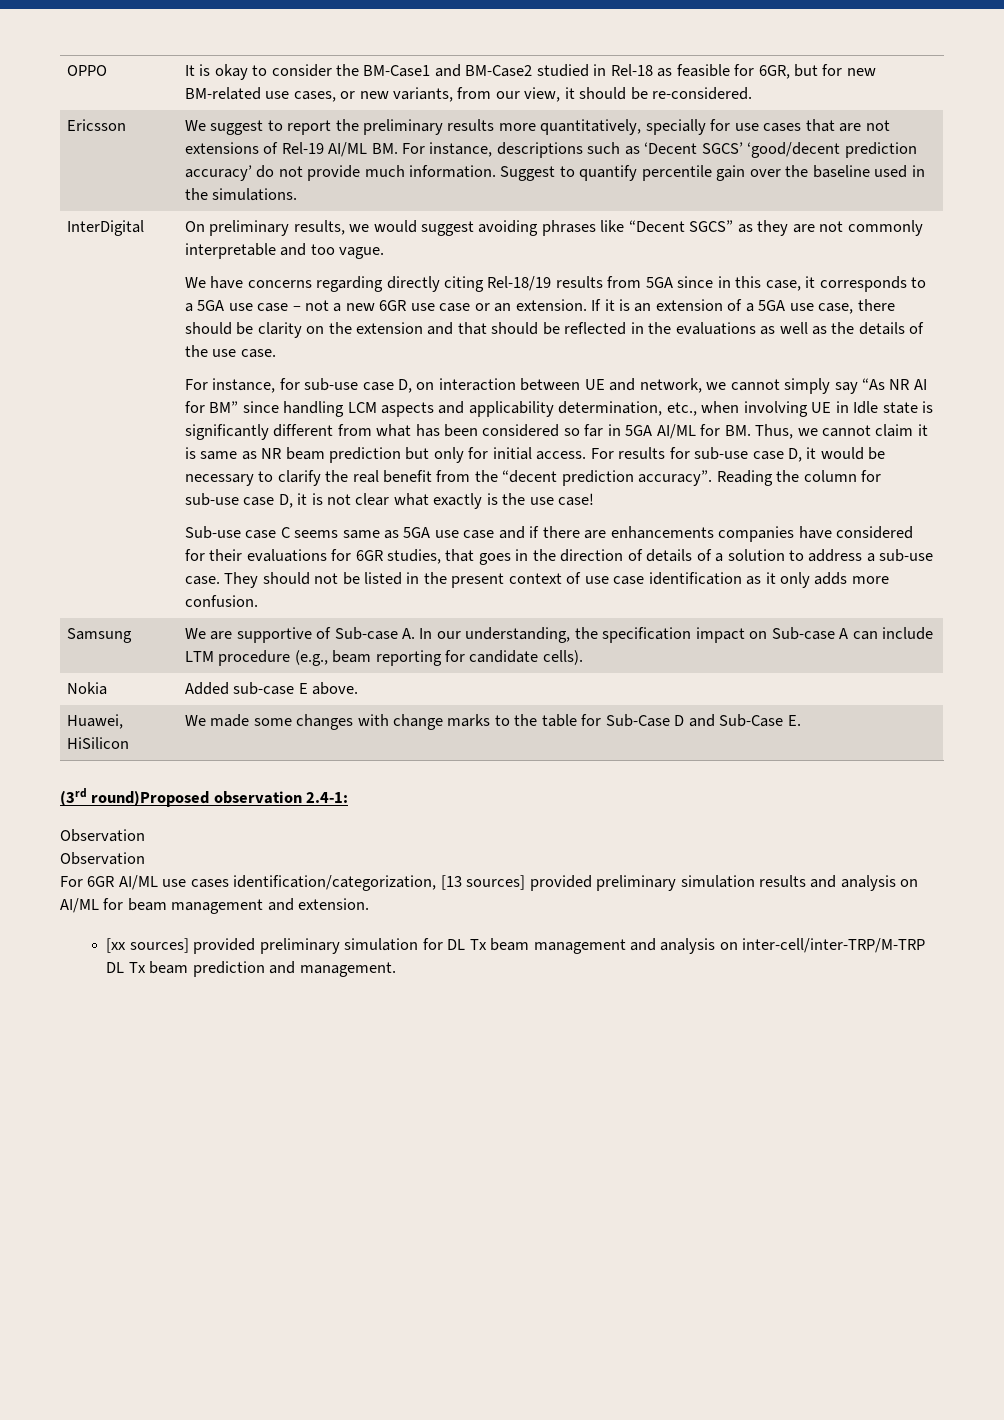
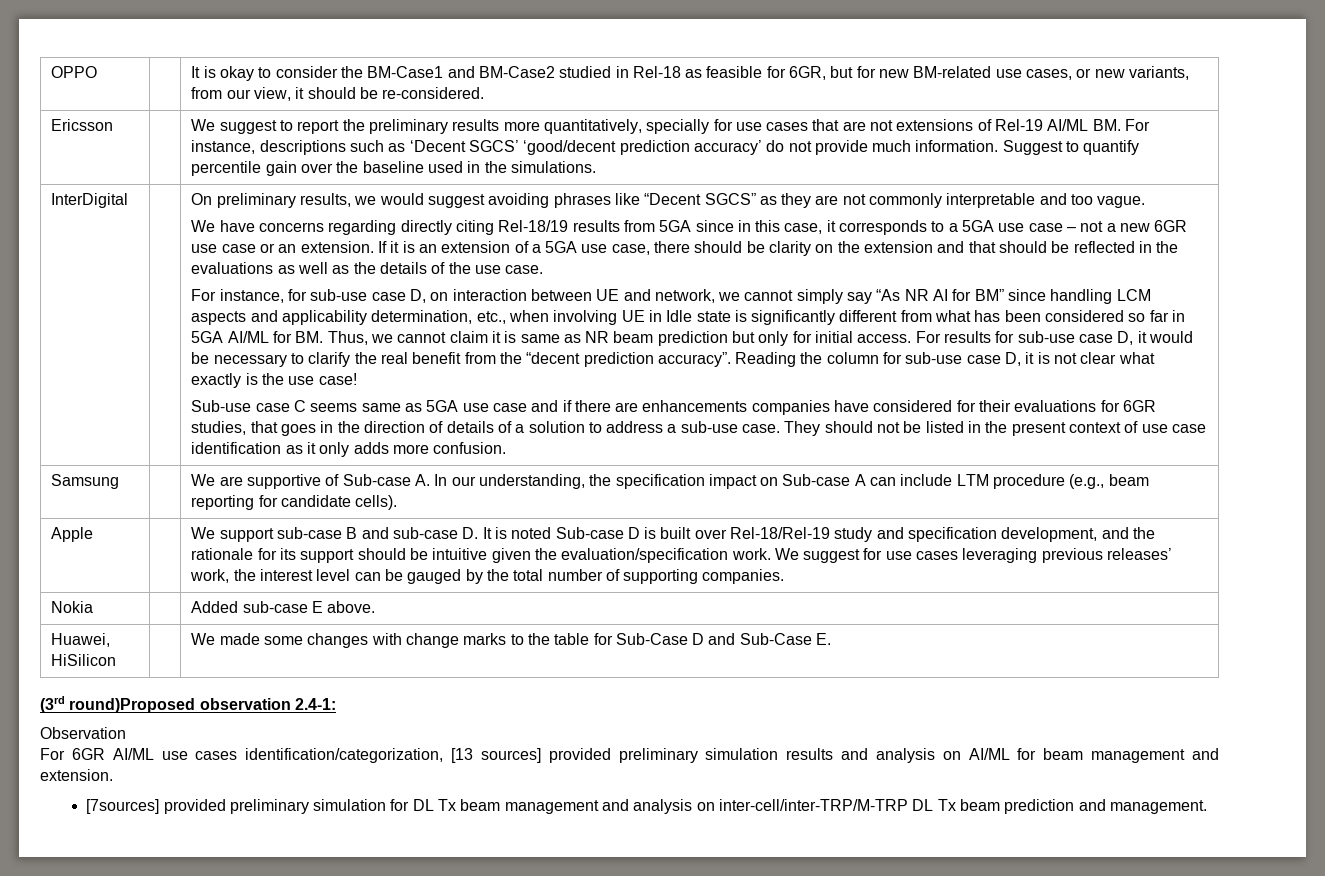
+ Apple | | We support sub-case B and sub-case D. It is noted Sub-case D is built over Rel-18/Rel-19 study and specification development, and the rationale for its support should be intuitive given the evaluation/specification work. We suggest for use cases leveraging previous releases’ work, the interest level can be gauged by the total number of supporting companies.
  (3rd round)Proposed observation 2.4-1:
- Observation
- [xx sources] provided preliminary simulation for DL Tx beam management and analysis on inter-cell/inter-TRP/M-TRP DL Tx beam prediction and management.
+ [7sources] provided preliminary simulation for DL Tx beam management and analysis on inter-cell/inter-TRP/M-TRP DL Tx beam prediction and management.

